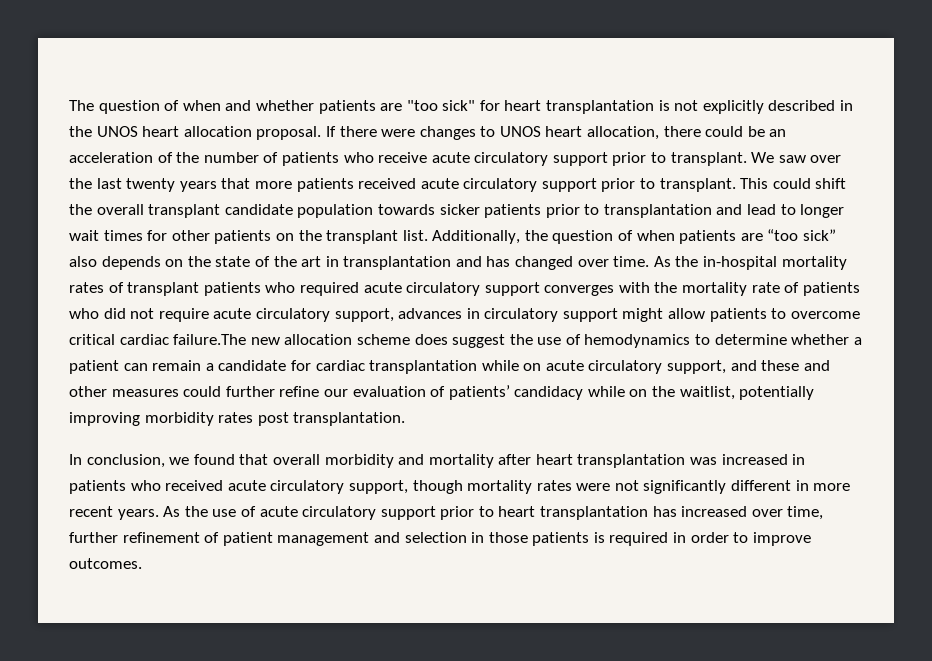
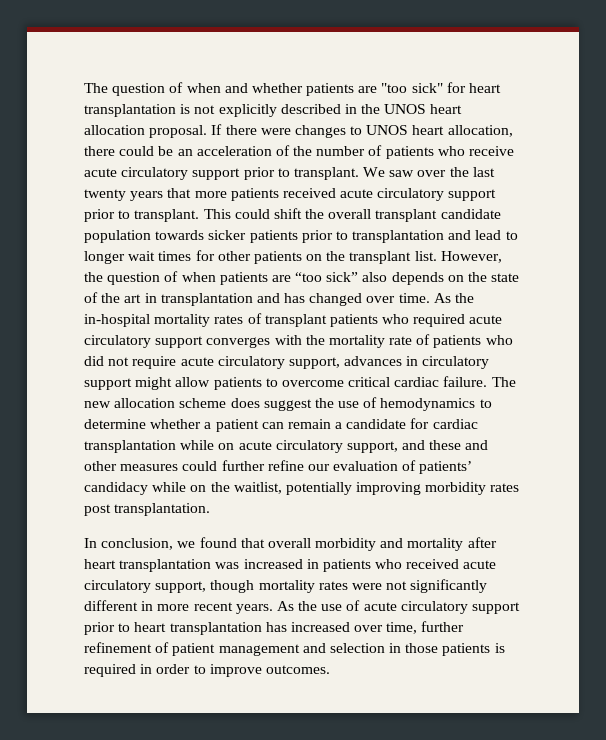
- Additionally, the question of when patients are “too sick” also depends on the state of the art in transplantation and has changed over time.
+ However, the question of when patients are “too sick” also depends on the state of the art in transplantation and has changed over time.
- As the in-hospital mortality rates of transplant patients who required acute circulatory support converges with the mortality rate of patients who did not require acute circulatory support, advances in circulatory support might allow patients to overcome critical cardiac failure.The new allocation scheme does suggest the use of hemodynamics to determine whether a patient can remain a candidate for cardiac transplantation while on acute circulatory support, and these and other measures could further refine our evaluation of patients’ candidacy while on the waitlist, potentially improving morbidity rates post transplantation.
+ As the in-hospital mortality rates of transplant patients who required acute circulatory support converges with the mortality rate of patients who did not require acute circulatory support, advances in circulatory support might allow patients to overcome critical cardiac failure. The new allocation scheme does suggest the use of hemodynamics to determine whether a patient can remain a candidate for cardiac transplantation while on acute circulatory support, and these and other measures could further refine our evaluation of patients’ candidacy while on the waitlist, potentially improving morbidity rates post transplantation.

